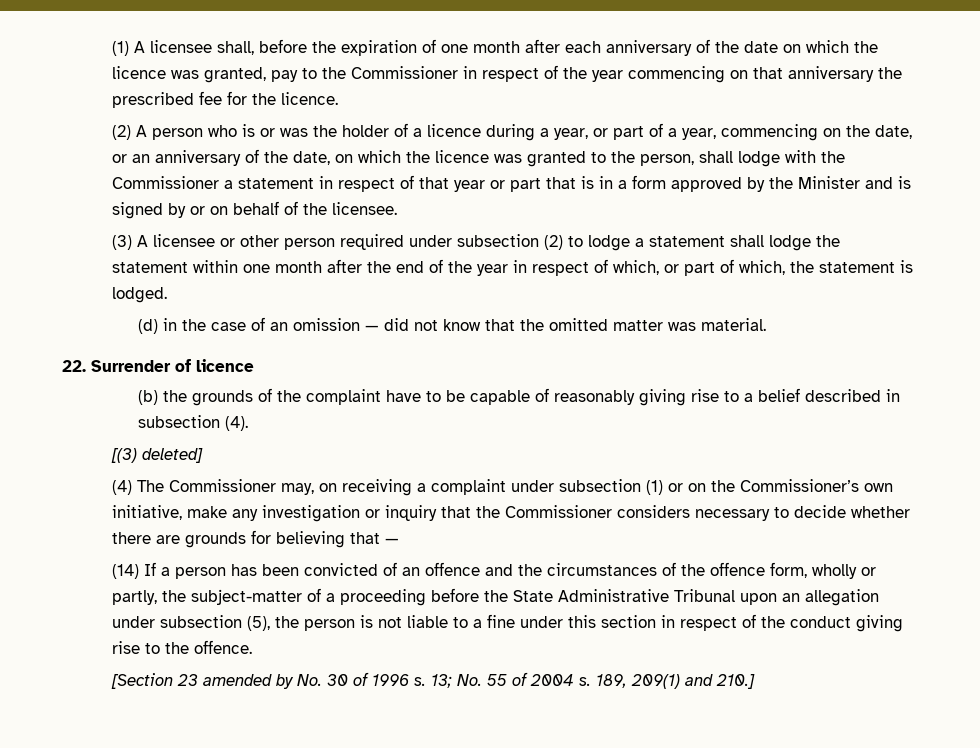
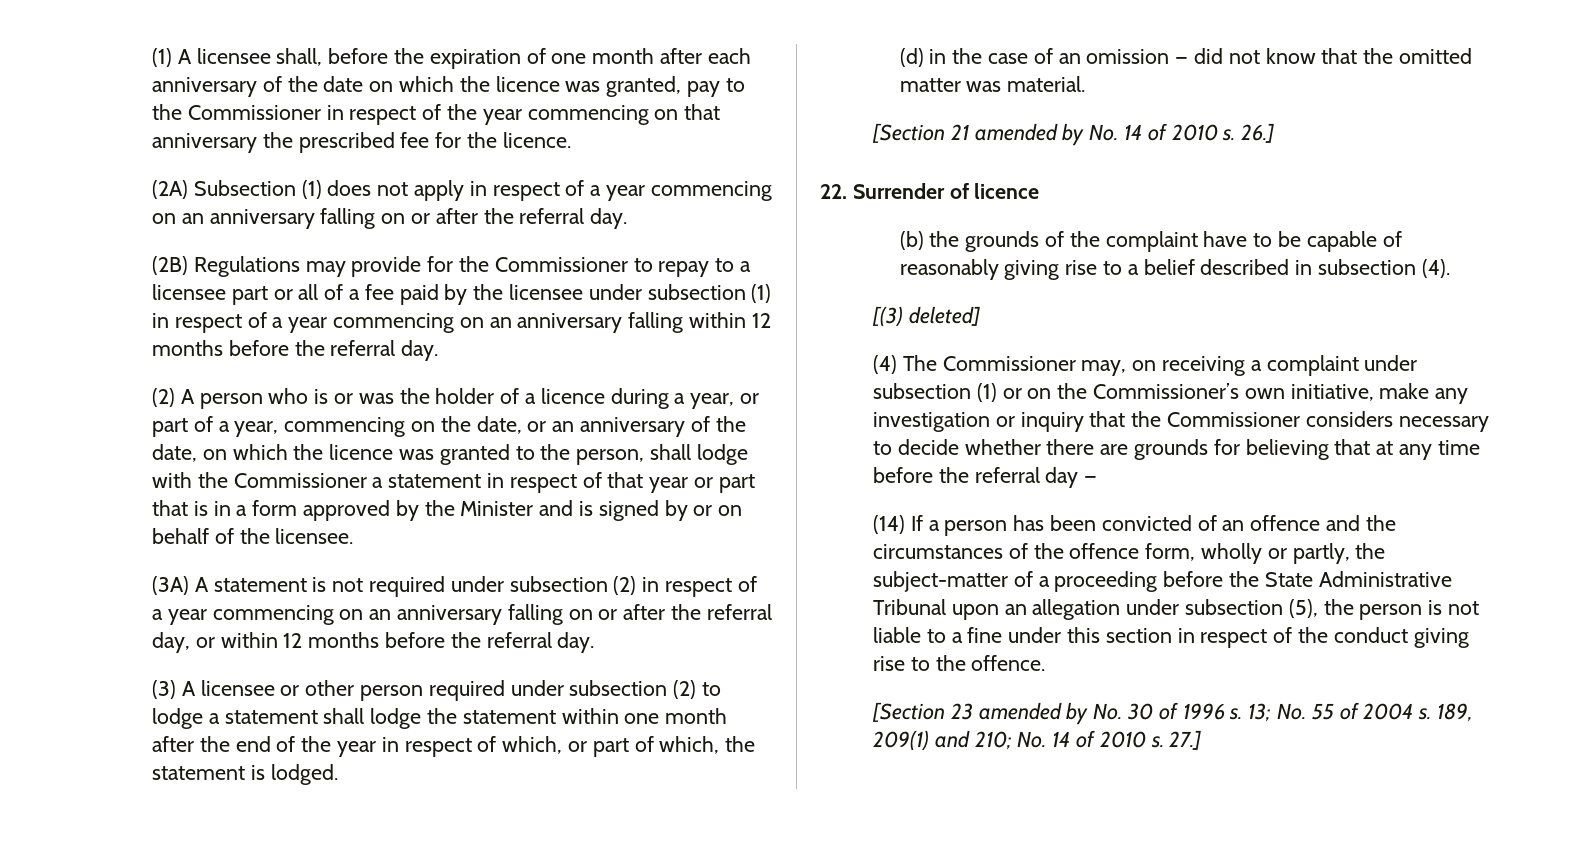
+ (2A) Subsection (1) does not apply in respect of a year commencing on an anniversary falling on or after the referral day.
+ (2B) Regulations may provide for the Commissioner to repay to a licensee part or all of a fee paid by the licensee under subsection (1) in respect of a year commencing on an anniversary falling within 12 months before the referral day.
+ (3A) A statement is not required under subsection (2) in respect of a year commencing on an anniversary falling on or after the referral day, or within 12 months before the referral day.
+ [Section 21 amended by No. 14 of 2010 s. 26.]
- (4) The Commissioner may, on receiving a complaint under subsection (1) or on the Commissioner’s own initiative, make any investigation or inquiry that the Commissioner considers necessary to decide whether there are grounds for believing that —
+ (4) The Commissioner may, on receiving a complaint under subsection (1) or on the Commissioner’s own initiative, make any investigation or inquiry that the Commissioner considers necessary to decide whether there are grounds for believing that at any time before the referral day —
- 189, 209(1) and 210.]
+ 189, 209(1) and 210; No. 14 of 2010 s. 27.]

